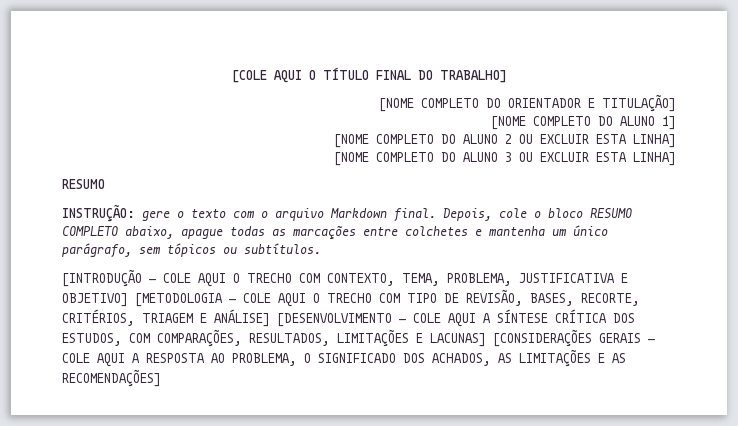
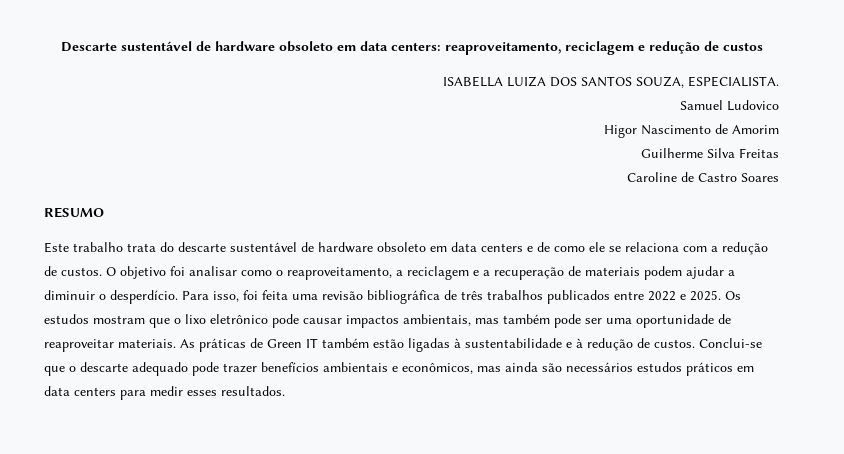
- [COLE AQUI O TÍTULO FINAL DO TRABALHO]
- [NOME COMPLETO DO ORIENTADOR E TITULAÇÃO]
- [NOME COMPLETO DO ALUNO 1]
- [NOME COMPLETO DO ALUNO 2 OU EXCLUIR ESTA LINHA]
- [NOME COMPLETO DO ALUNO 3 OU EXCLUIR ESTA LINHA]
+ Descarte sustentável de hardware obsoleto em data centers: reaproveitamento, reciclagem e redução de custos
+ ISABELLA LUIZA DOS SANTOS SOUZA, ESPECIALISTA.
+ Samuel Ludovico
+ Higor Nascimento de Amorim
+ Guilherme Silva Freitas
+ Caroline de Castro Soares
  RESUMO
- INSTRUÇÃO: gere o texto com o arquivo Markdown final. Depois, cole o bloco RESUMO COMPLETO abaixo, apague todas as marcações entre colchetes e mantenha um único parágrafo, sem tópicos ou subtítulos.
- [INTRODUÇÃO — COLE AQUI O TRECHO COM CONTEXTO, TEMA, PROBLEMA, JUSTIFICATIVA E OBJETIVO] [METODOLOGIA — COLE AQUI O TRECHO COM TIPO DE REVISÃO, BASES, RECORTE, CRITÉRIOS, TRIAGEM E ANÁLISE] [DESENVOLVIMENTO — COLE AQUI A SÍNTESE CRÍTICA DOS ESTUDOS, COM COMPARAÇÕES, RESULTADOS, LIMITAÇÕES E LACUNAS] [CONSIDERAÇÕES GERAIS — COLE AQUI A RESPOSTA AO PROBLEMA, O SIGNIFICADO DOS ACHADOS, AS LIMITAÇÕES E AS RECOMENDAÇÕES]
+ Este trabalho trata do descarte sustentável de hardware obsoleto em data centers e de como ele se relaciona com a redução de custos. O objetivo foi analisar como o reaproveitamento, a reciclagem e a recuperação de materiais podem ajudar a diminuir o desperdício. Para isso, foi feita uma revisão bibliográfica de três trabalhos publicados entre 2022 e 2025. Os estudos mostram que o lixo eletrônico pode causar impactos ambientais, mas também pode ser uma oportunidade de reaproveitar materiais. As práticas de Green IT também estão ligadas à sustentabilidade e à redução de custos. Conclui-se que o descarte adequado pode trazer benefícios ambientais e econômicos, mas ainda são necessários estudos práticos em data centers para medir esses resultados.

